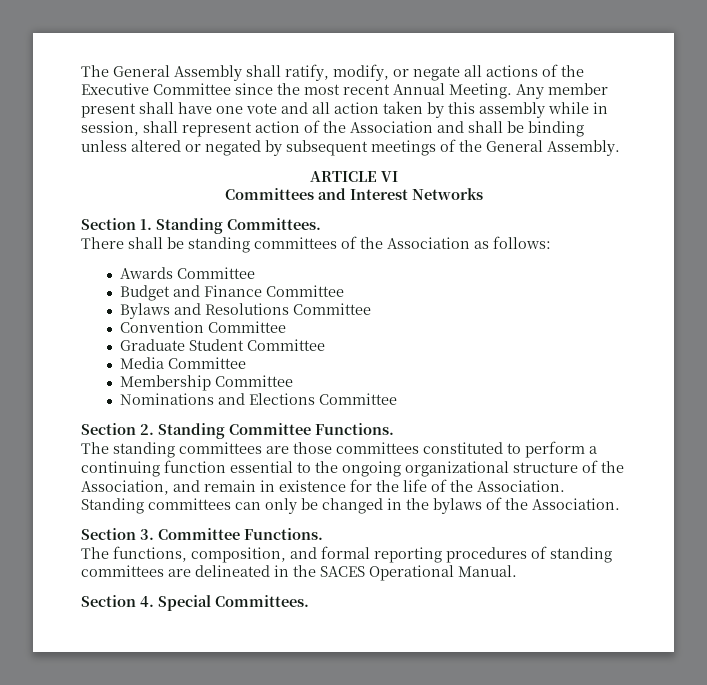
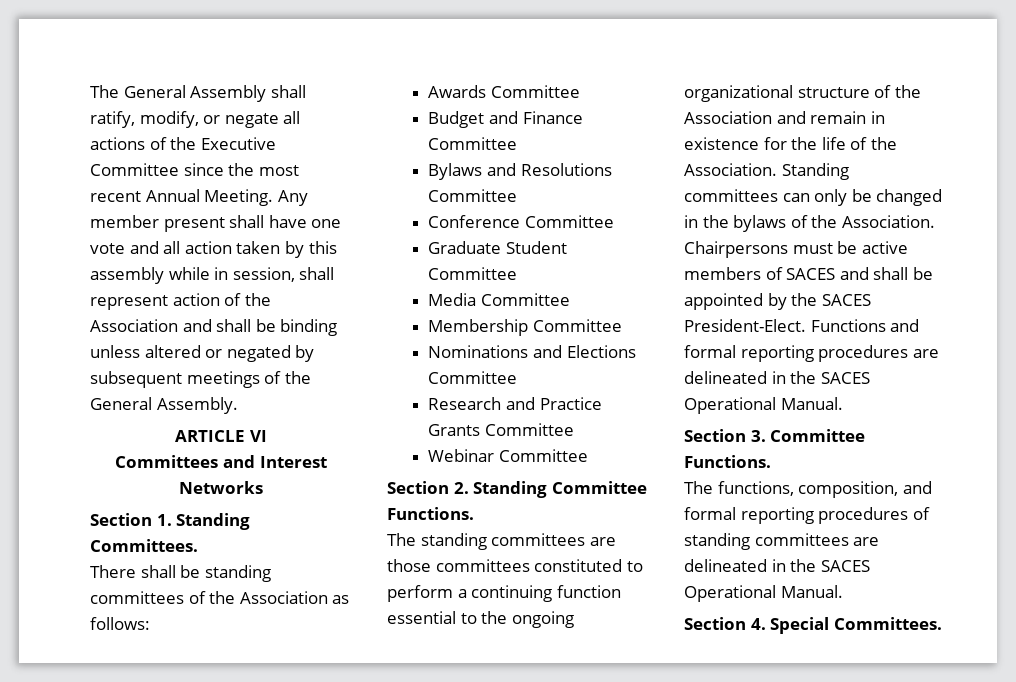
- Convention Committee
+ Conference Committee
+ Research and Practice Grants Committee
+ Webinar Committee
- The standing committees are those committees constituted to perform a continuing function essential to the ongoing organizational structure of the Association, and remain in existence for the life of the Association.
+ The standing committees are those committees constituted to perform a continuing function essential to the ongoing organizational structure of the Association and remain in existence for the life of the Association.
+ Chairpersons must be active members of SACES and shall be appointed by the SACES President-Elect. Functions and formal reporting procedures are delineated in the SACES Operational Manual.

